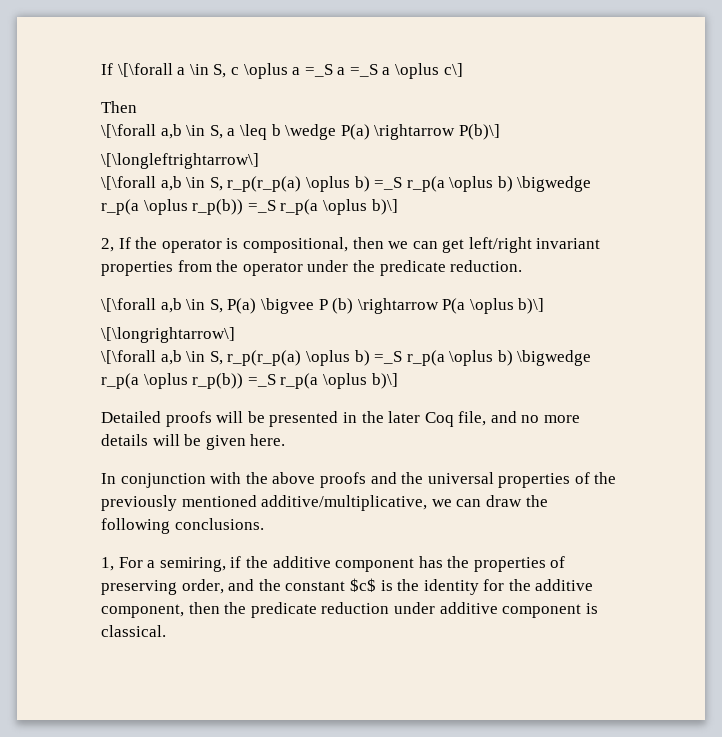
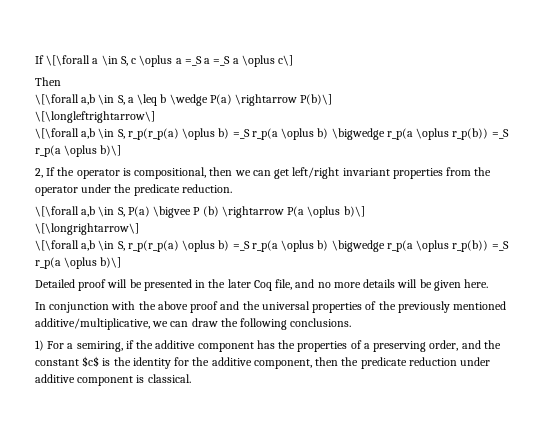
- Detailed proofs will be presented in the later Coq file, and no more details will be given here.
+ Detailed proof will be presented in the later Coq file, and no more details will be given here.
- In conjunction with the above proofs and the universal properties of the previously mentioned additive/multiplicative, we can draw the following conclusions.
+ In conjunction with the above proof and the universal properties of the previously mentioned additive/multiplicative, we can draw the following conclusions.
- 1, For a semiring, if the additive component has the properties of preserving order, and the constant $c$ is the identity for the additive component, then the predicate reduction under additive component is classical.
+ 1) For a semiring, if the additive component has the properties of a preserving order, and the constant $c$ is the identity for the additive component, then the predicate reduction under additive component is classical.

